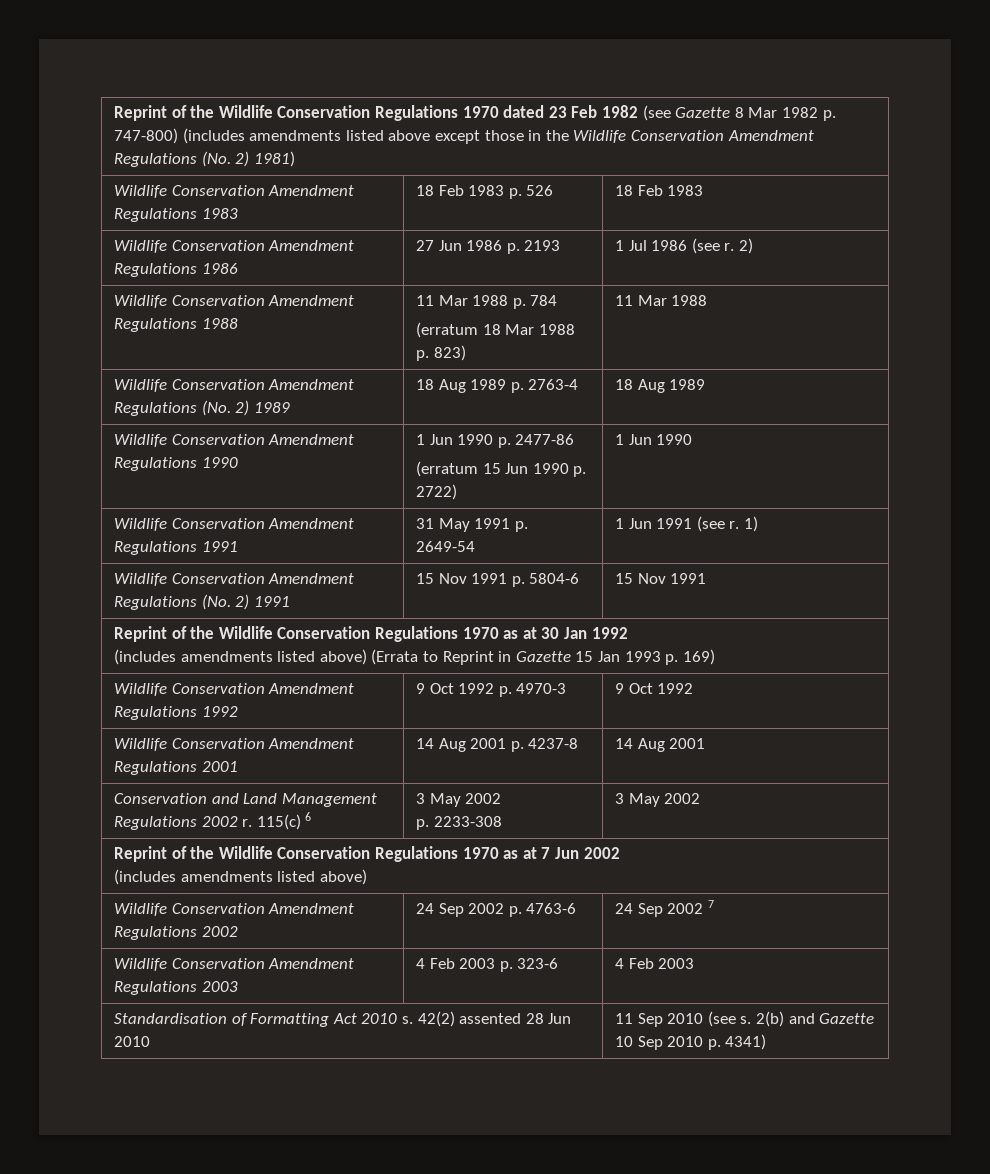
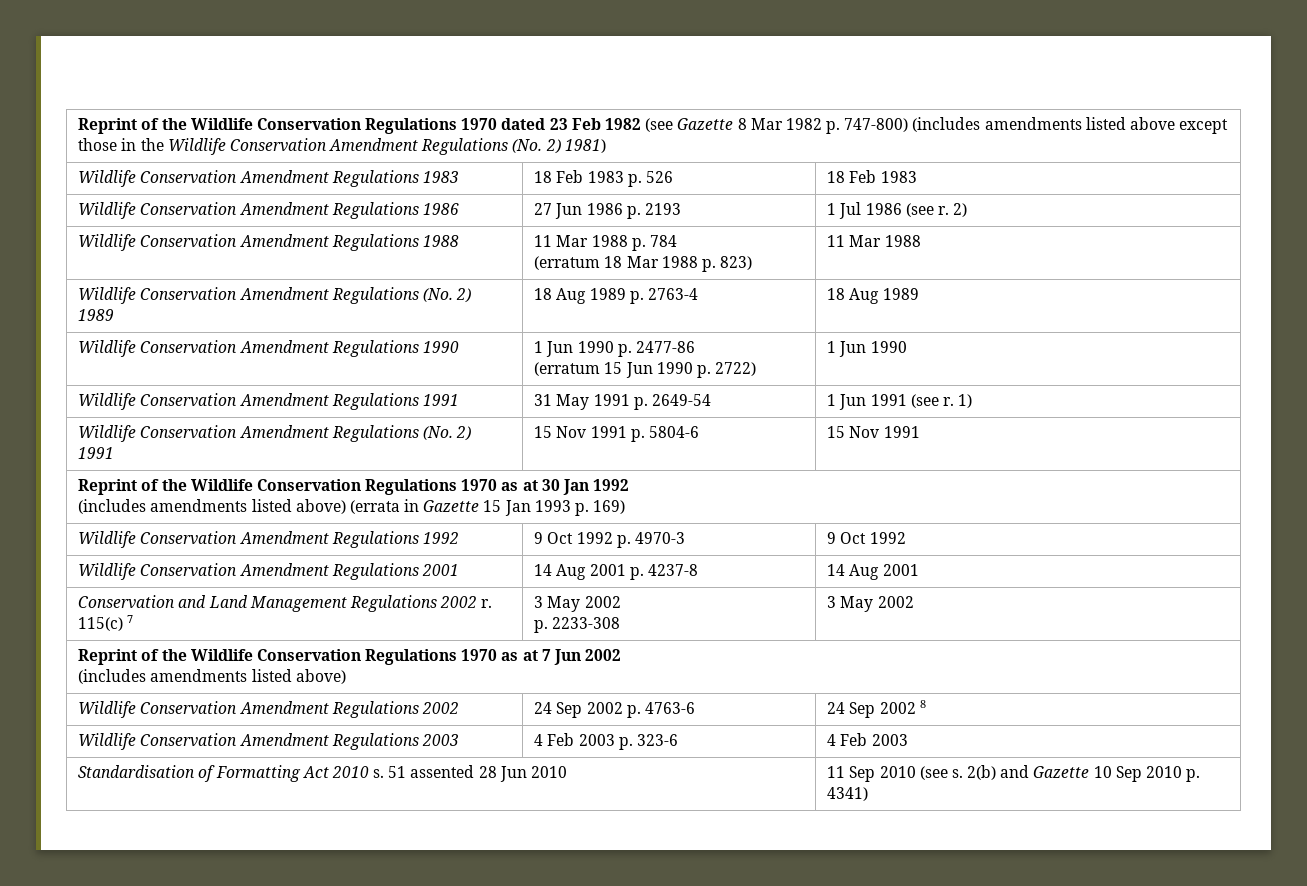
  Reprint of the Wildlife Conservation Regulations 1970 as at 30 Jan 1992
- (includes amendments listed above) (Errata to Reprint in Gazette 15 Jan 1993 p. 169)
+ (includes amendments listed above) (errata in Gazette 15 Jan 1993 p. 169)
- Conservation and Land Management Regulations 2002 r. 115(c) 6 | 3 May 2002
+ Conservation and Land Management Regulations 2002 r. 115(c) 7 | 3 May 2002
- Wildlife Conservation Amendment Regulations 2002 | 24 Sep 2002 p. 4763-6 | 24 Sep 2002 7
+ Wildlife Conservation Amendment Regulations 2002 | 24 Sep 2002 p. 4763-6 | 24 Sep 2002 8
- Standardisation of Formatting Act 2010 s. 42(2) assented 28 Jun 2010 | 11 Sep 2010 (see s. 2(b) and Gazette 10 Sep 2010 p. 4341)
+ Standardisation of Formatting Act 2010 s. 51 assented 28 Jun 2010 | 11 Sep 2010 (see s. 2(b) and Gazette 10 Sep 2010 p. 4341)

